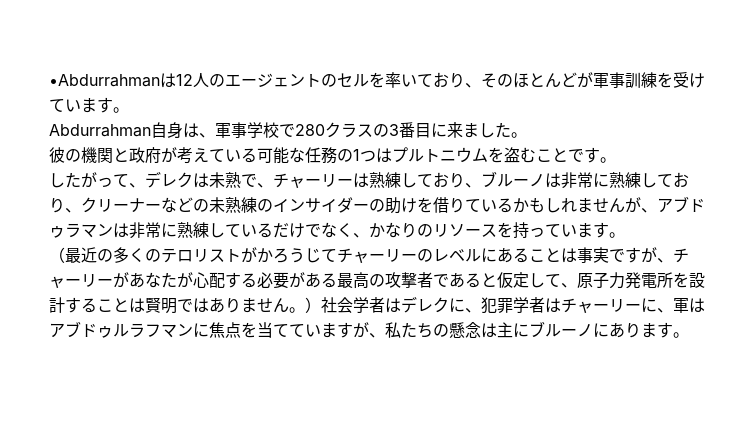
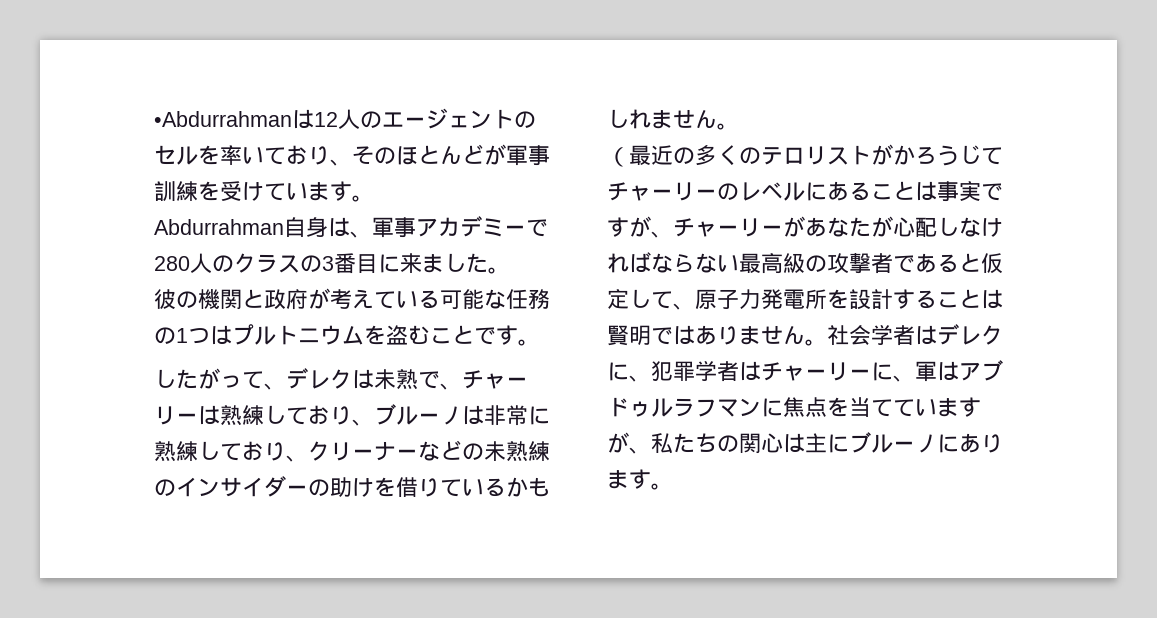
- Abdurrahman自身は、軍事学校で280クラスの3番目に来ました。
+ Abdurrahman自身は、軍事アカデミーで280人のクラスの3番目に来ました。
- したがって、デレクは未熟で、チャーリーは熟練しており、ブルーノは非常に熟練しており、クリーナーなどの未熟練のインサイダーの助けを借りているかもしれませんが、アブドゥラマンは非常に熟練しているだけでなく、かなりのリソースを持っています。
+ したがって、デレクは未熟で、チャーリーは熟練しており、ブルーノは非常に熟練しており、クリーナーなどの未熟練のインサイダーの助けを借りているかもしれません。
- （最近の多くのテロリストがかろうじてチャーリーのレベルにあることは事実ですが、チャーリーがあなたが心配する必要がある最高の攻撃者であると仮定して、原子力発電所を設計することは賢明ではありません。）社会学者はデレクに、犯罪学者はチャーリーに、軍はアブドゥルラフマンに焦点を当てていますが、私たちの懸念は主にブルーノにあります。
+ （最近の多くのテロリストがかろうじてチャーリーのレベルにあることは事実ですが、チャーリーがあなたが心配しなければならない最高級の攻撃者であると仮定して、原子力発電所を設計することは賢明ではありません。社会学者はデレクに、犯罪学者はチャーリーに、軍はアブドゥルラフマンに焦点を当てていますが、私たちの関心は主にブルーノにあります。

